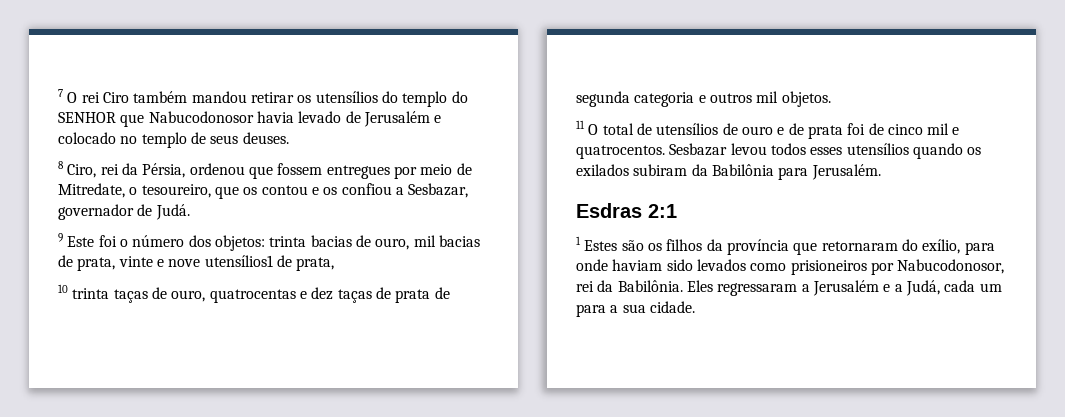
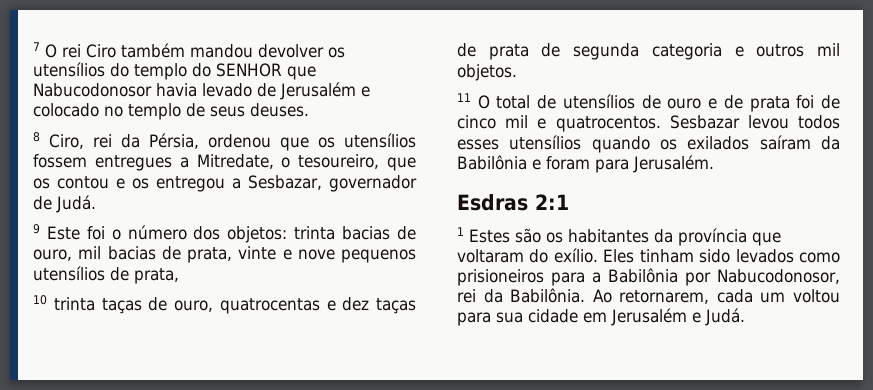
- 7 O rei Ciro também mandou retirar os utensílios do templo do SENHOR que Nabucodonosor havia levado de Jerusalém e colocado no templo de seus deuses.
+ 7 O rei Ciro também mandou devolver os utensílios do templo do SENHOR que Nabucodonosor havia levado de Jerusalém e colocado no templo de seus deuses.
- 8 Ciro, rei da Pérsia, ordenou que fossem entregues por meio de Mitredate, o tesoureiro, que os contou e os confiou a Sesbazar, governador de Judá.
+ 8 Ciro, rei da Pérsia, ordenou que os utensílios fossem entregues a Mitredate, o tesoureiro, que os contou e os entregou a Sesbazar, governador de Judá.
- 9 Este foi o número dos objetos: trinta bacias de ouro, mil bacias de prata, vinte e nove utensílios1 de prata,
+ 9 Este foi o número dos objetos: trinta bacias de ouro, mil bacias de prata, vinte e nove pequenos utensílios de prata,
- Sesbazar levou todos esses utensílios quando os exilados subiram da Babilônia para Jerusalém.
+ Sesbazar levou todos esses utensílios quando os exilados saíram da Babilônia e foram para Jerusalém.
- 1 Estes são os filhos da província que retornaram do exílio, para onde haviam sido levados como prisioneiros por Nabucodonosor, rei da Babilônia.
+ 1 Estes são os habitantes da província que voltaram do exílio. Eles tinham sido levados como prisioneiros para a Babilônia por Nabucodonosor, rei da Babilônia.
- Eles regressaram a Jerusalém e a Judá, cada um para a sua cidade.
+ Ao retornarem, cada um voltou para sua cidade em Jerusalém e Judá.

